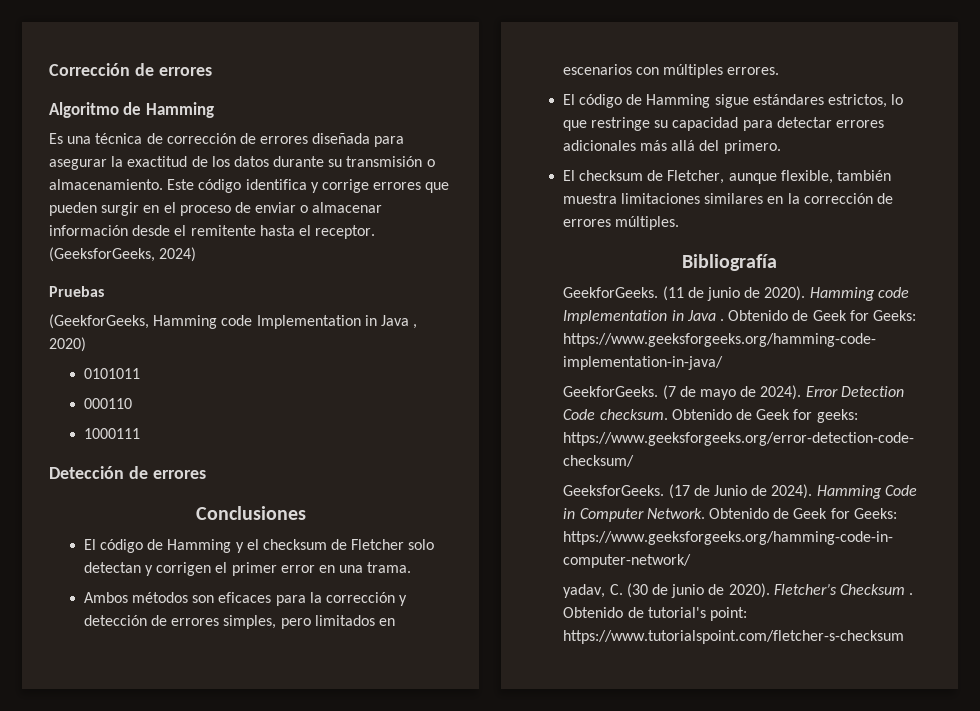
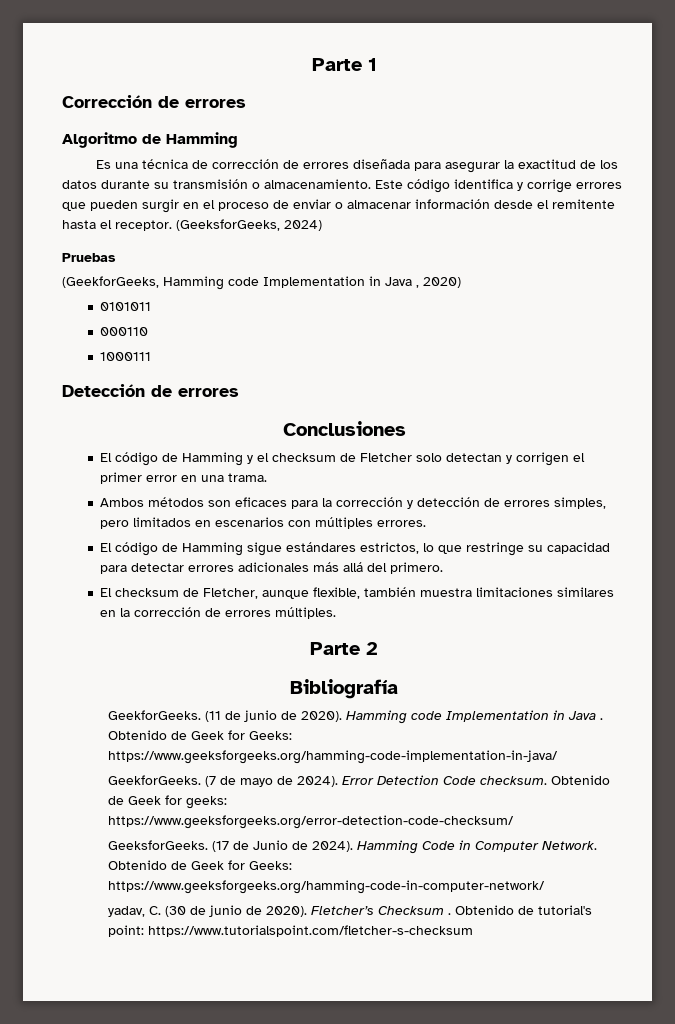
+ Parte 1
+ Parte 2

